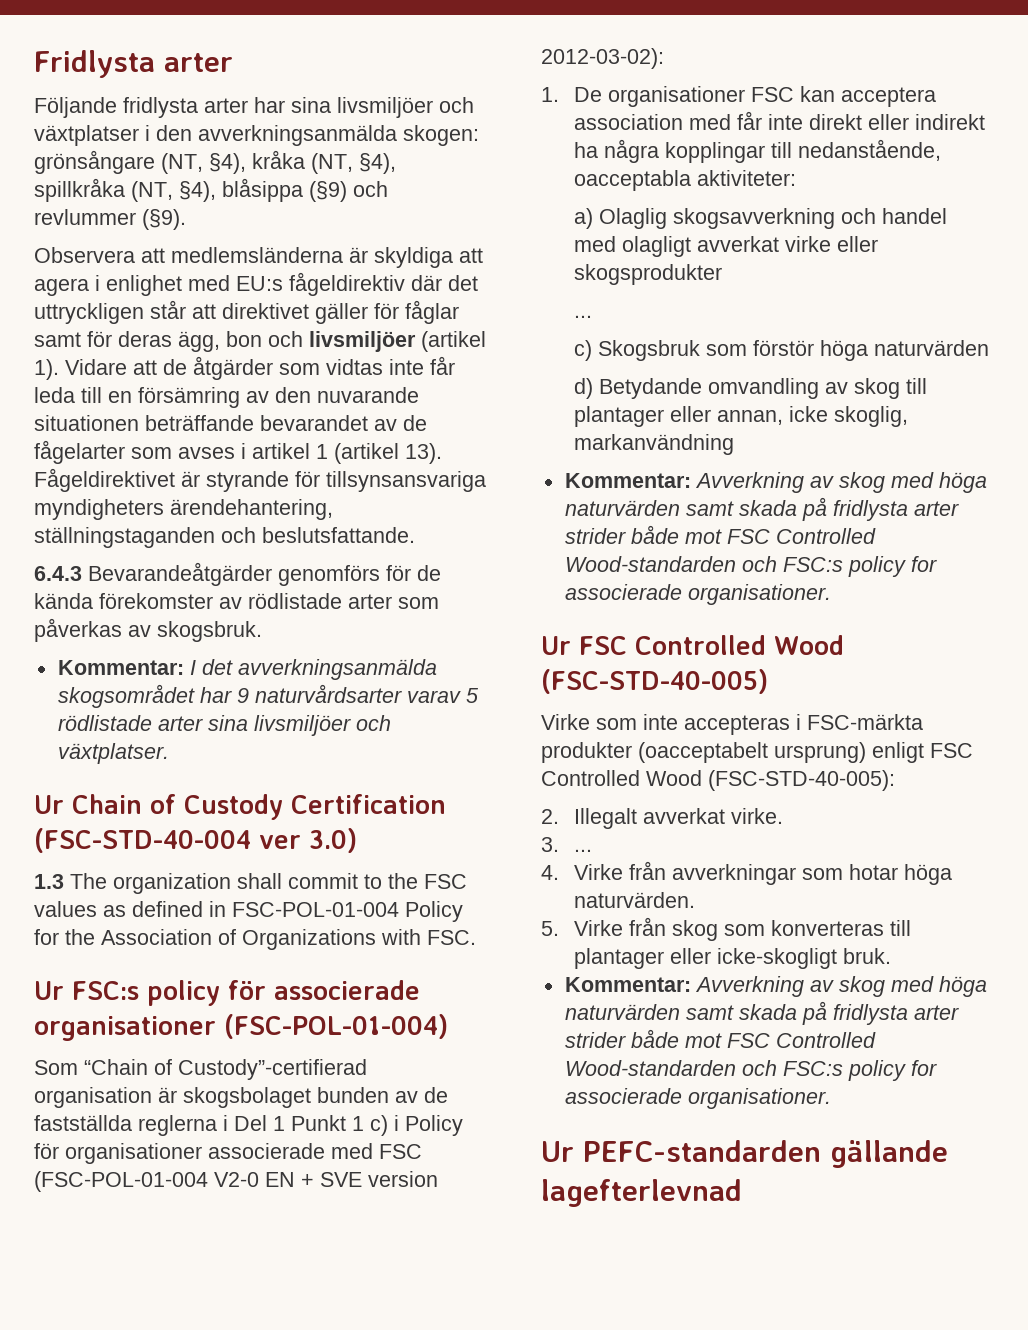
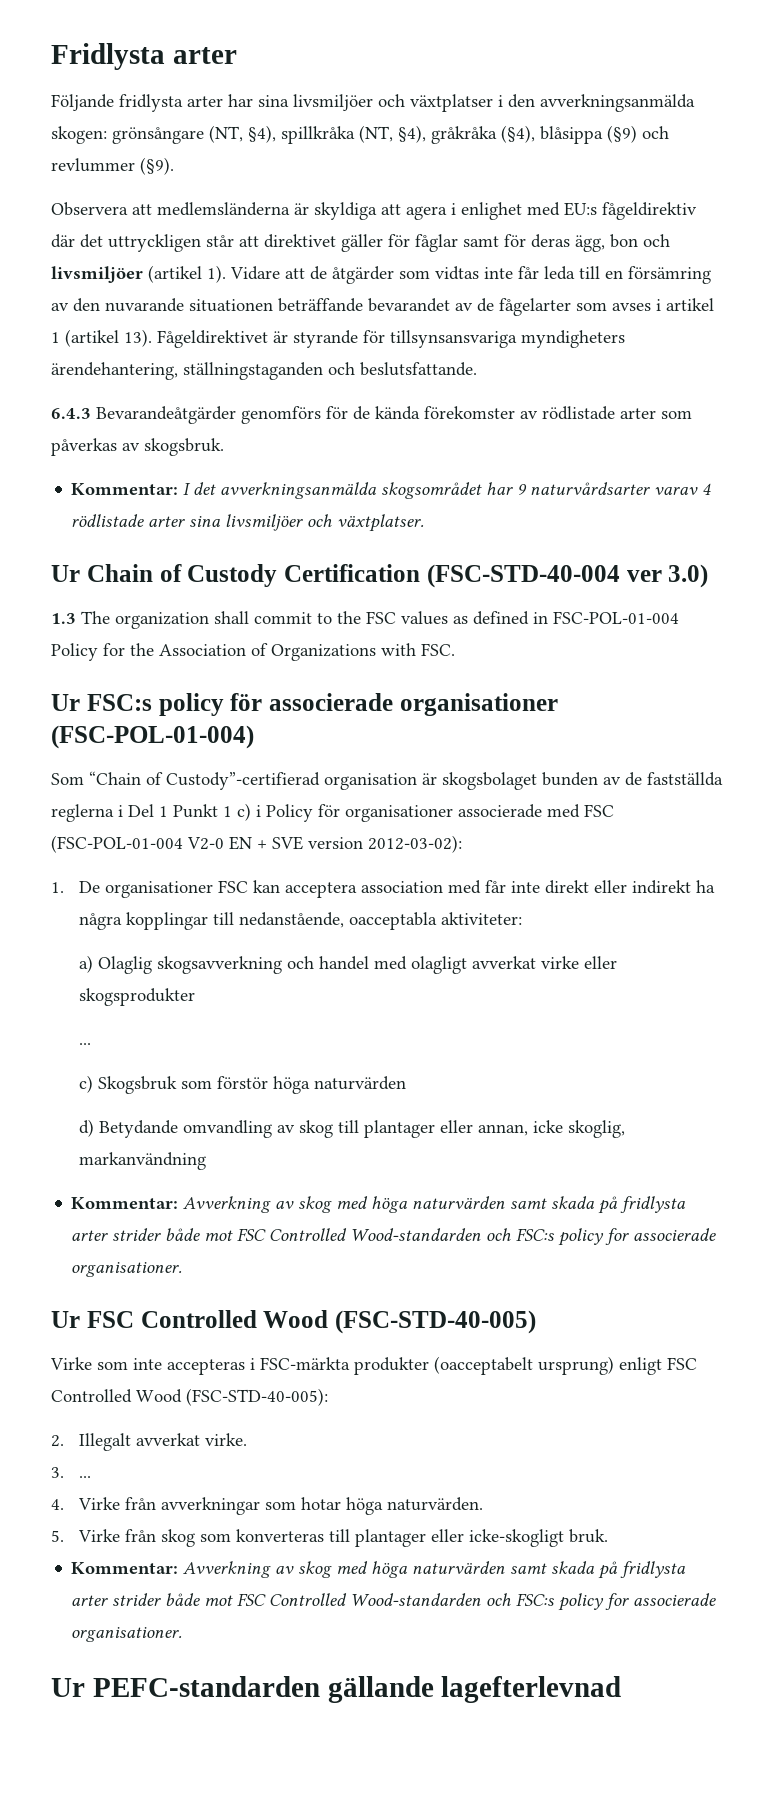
- Följande fridlysta arter har sina livsmiljöer och växtplatser i den avverkningsanmälda skogen: grönsångare (NT, §4), kråka (NT, §4), spillkråka (NT, §4), blåsippa (§9) och revlummer (§9).
+ Följande fridlysta arter har sina livsmiljöer och växtplatser i den avverkningsanmälda skogen: grönsångare (NT, §4), spillkråka (NT, §4), gråkråka (§4), blåsippa (§9) och revlummer (§9).
- Kommentar: I det avverkningsanmälda skogsområdet har 9 naturvårdsarter varav 5 rödlistade arter sina livsmiljöer och växtplatser.
+ Kommentar: I det avverkningsanmälda skogsområdet har 9 naturvårdsarter varav 4 rödlistade arter sina livsmiljöer och växtplatser.

